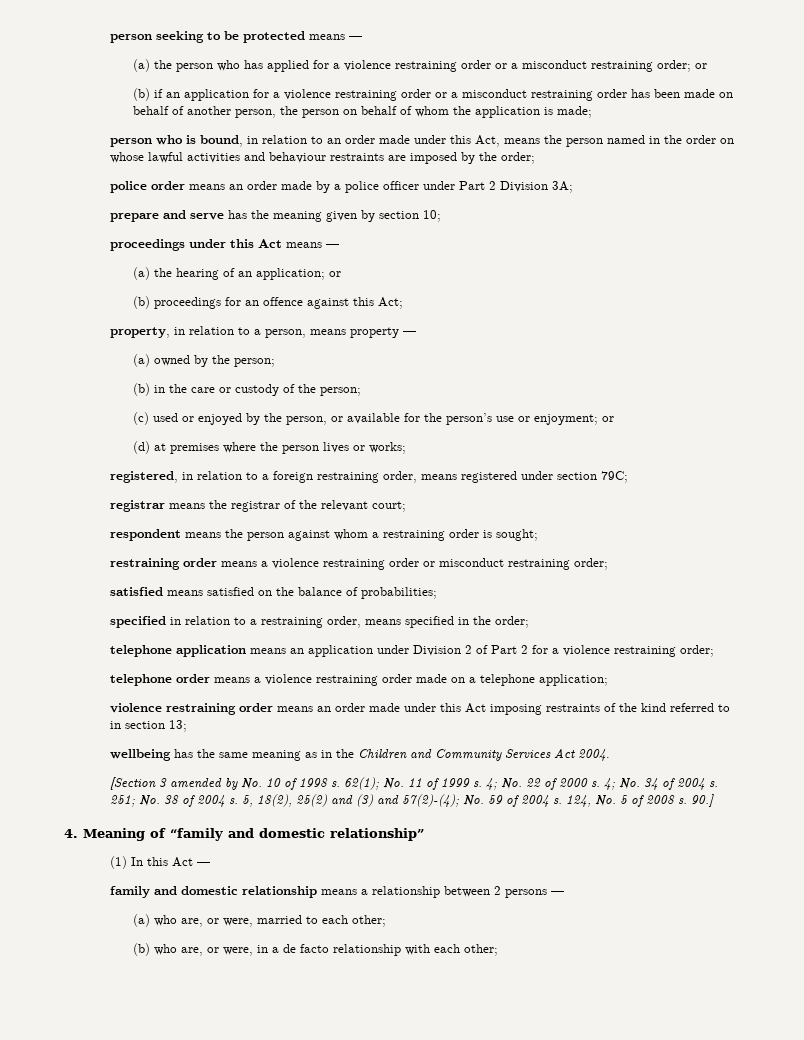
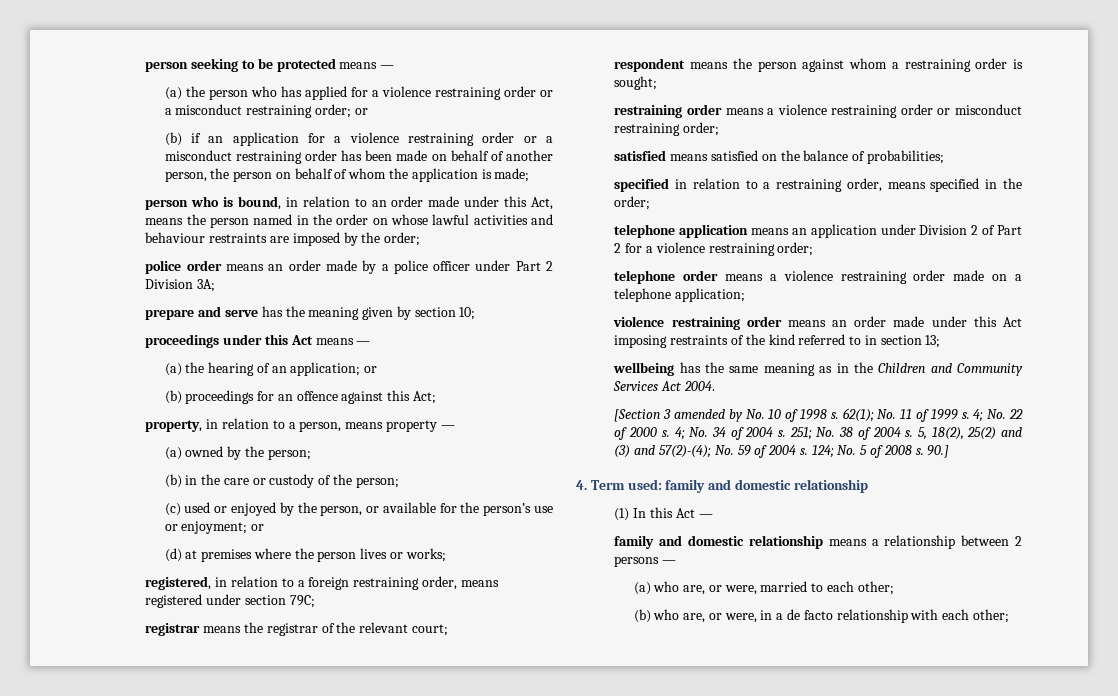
- 124, No. 5 of 2008 s.
+ 124; No. 5 of 2008 s.
- 4. Meaning of “family and domestic relationship”
+ 4. Term used: family and domestic relationship

